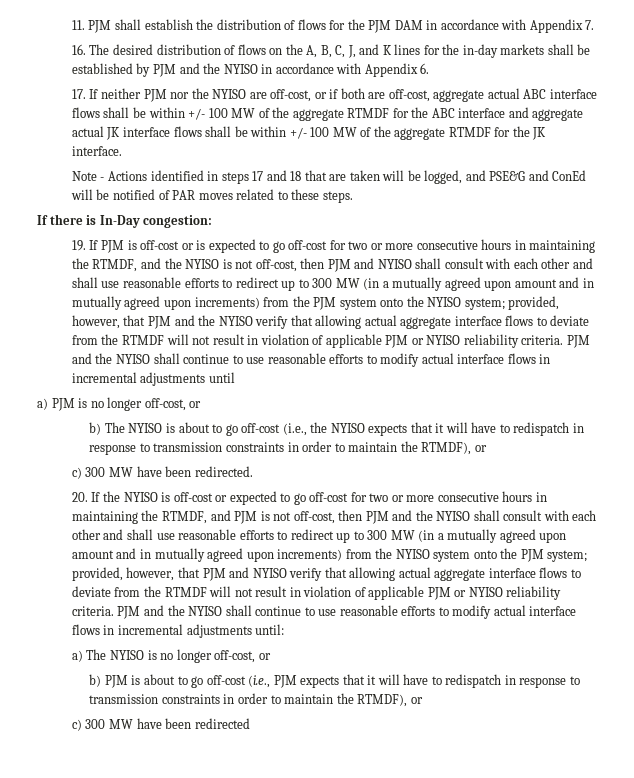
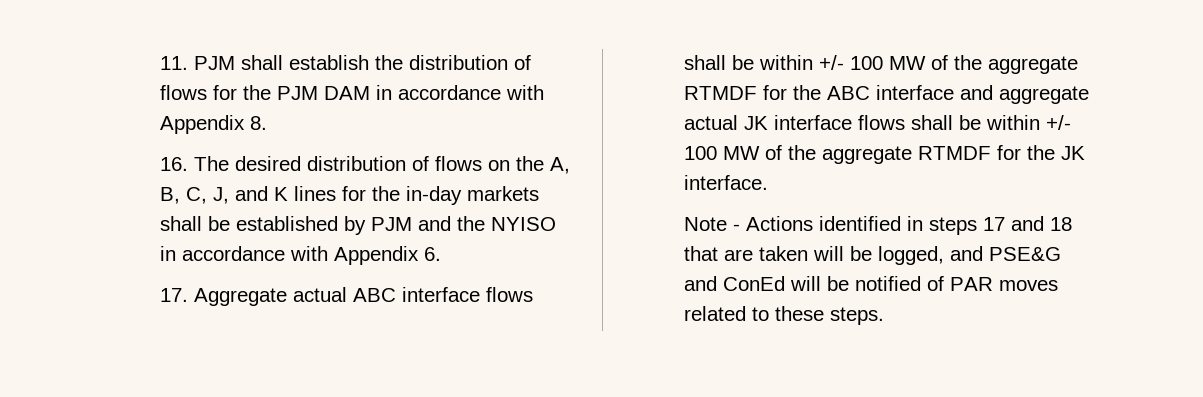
- 11. PJM shall establish the distribution of flows for the PJM DAM in accordance with Appendix 7.
+ 11. PJM shall establish the distribution of flows for the PJM DAM in accordance with Appendix 8.
- 17. If neither PJM nor the NYISO are off-cost, or if both are off-cost, aggregate actual ABC interface flows shall be within +/- 100 MW of the aggregate RTMDF for the ABC interface and aggregate actual JK interface flows shall be within +/- 100 MW of the aggregate RTMDF for the JK interface.
+ 17. Aggregate actual ABC interface flows shall be within +/- 100 MW of the aggregate RTMDF for the ABC interface and aggregate actual JK interface flows shall be within +/- 100 MW of the aggregate RTMDF for the JK interface.
- If there is In-Day congestion:
- 19. If PJM is off-cost or is expected to go off-cost for two or more consecutive hours in maintaining the RTMDF, and the NYISO is not off-cost, then PJM and NYISO shall consult with each other and shall use reasonable efforts to redirect up to 300 MW (in a mutually agreed upon amount and in mutually agreed upon increments) from the PJM system onto the NYISO system; provided, however, that PJM and the NYISO verify that allowing actual aggregate interface flows to deviate from the RTMDF will not result in violation of applicable PJM or NYISO reliability criteria. PJM and the NYISO shall continue to use reasonable efforts to modify actual interface flows in incremental adjustments until
- a) PJM is no longer off-cost, or
- b) The NYISO is about to go off-cost (i.e., the NYISO expects that it will have to redispatch in response to transmission constraints in order to maintain the RTMDF), or
- c) 300 MW have been redirected.
- 20. If the NYISO is off-cost or expected to go off-cost for two or more consecutive hours in maintaining the RTMDF, and PJM is not off-cost, then PJM and the NYISO shall consult with each other and shall use reasonable efforts to redirect up to 300 MW (in a mutually agreed upon amount and in mutually agreed upon increments) from the NYISO system onto the PJM system; provided, however, that PJM and NYISO verify that allowing actual aggregate interface flows to deviate from the RTMDF will not result in violation of applicable PJM or NYISO reliability criteria. PJM and the NYISO shall continue to use reasonable efforts to modify actual interface flows in incremental adjustments until:
- a) The NYISO is no longer off-cost, or
- b) PJM is about to go off-cost (i.e., PJM expects that it will have to redispatch in response to transmission constraints in order to maintain the RTMDF), or
- c) 300 MW have been redirected

